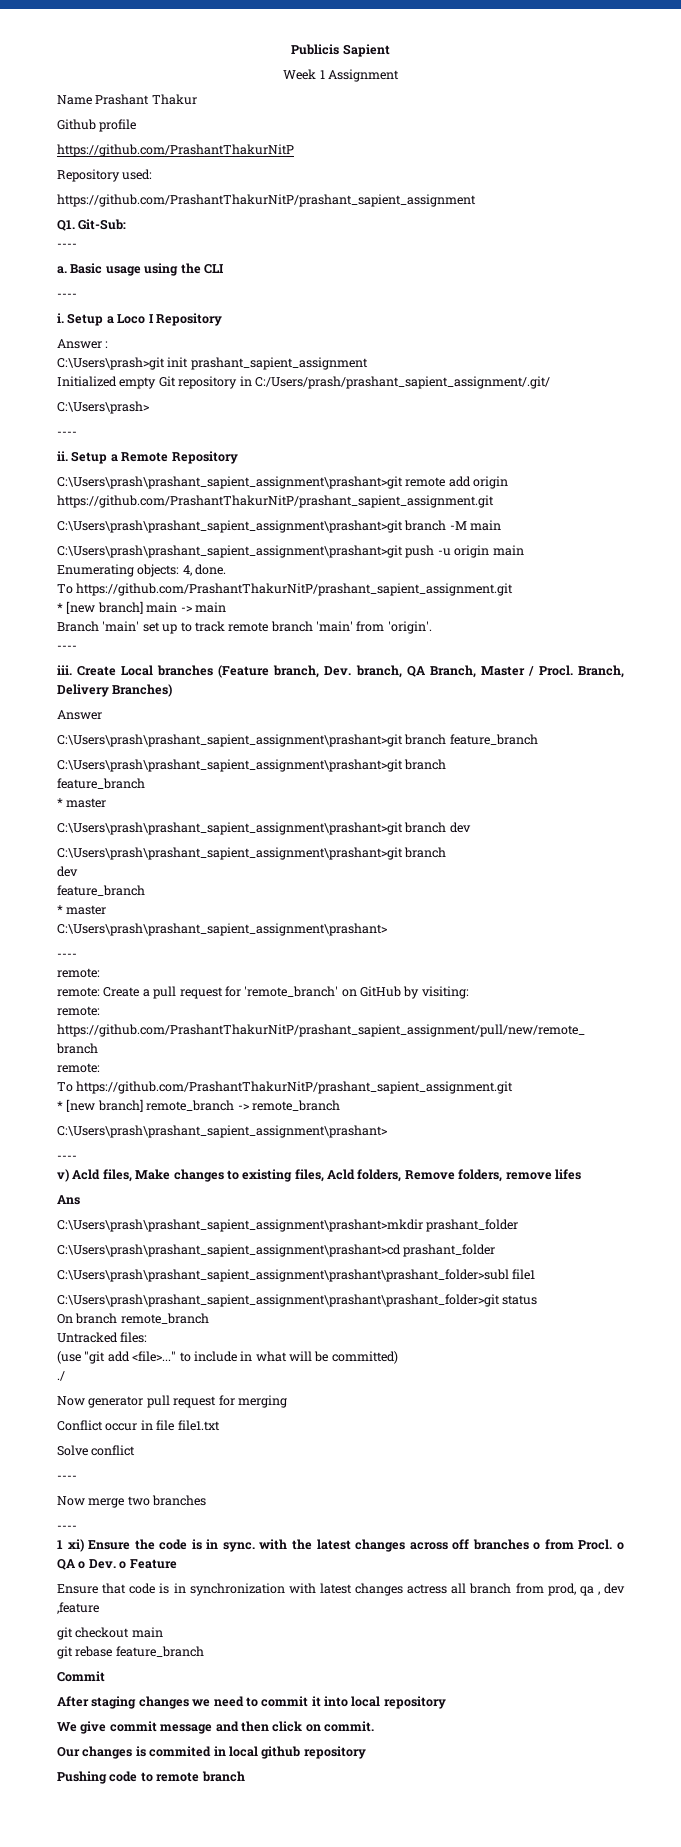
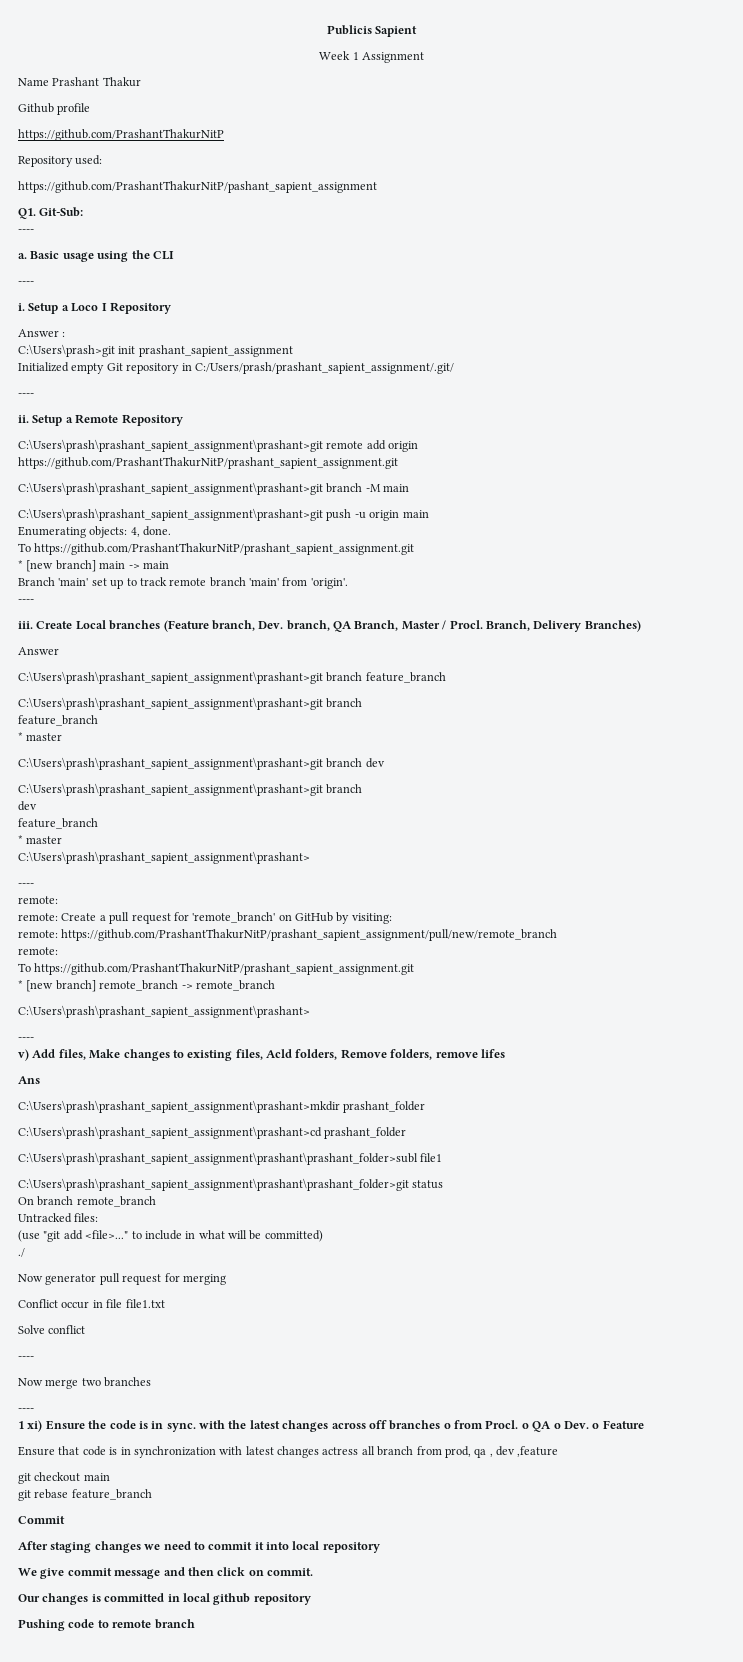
- https://github.com/PrashantThakurNitP/prashant_sapient_assignment
+ https://github.com/PrashantThakurNitP/pashant_sapient_assignment
- C:\Users\prash>
- v) Acld files, Make changes to existing files, Acld folders, Remove folders, remove lifes
+ v) Add files, Make changes to existing files, Acld folders, Remove folders, remove lifes
- Our changes is commited in local github repository
+ Our changes is committed in local github repository

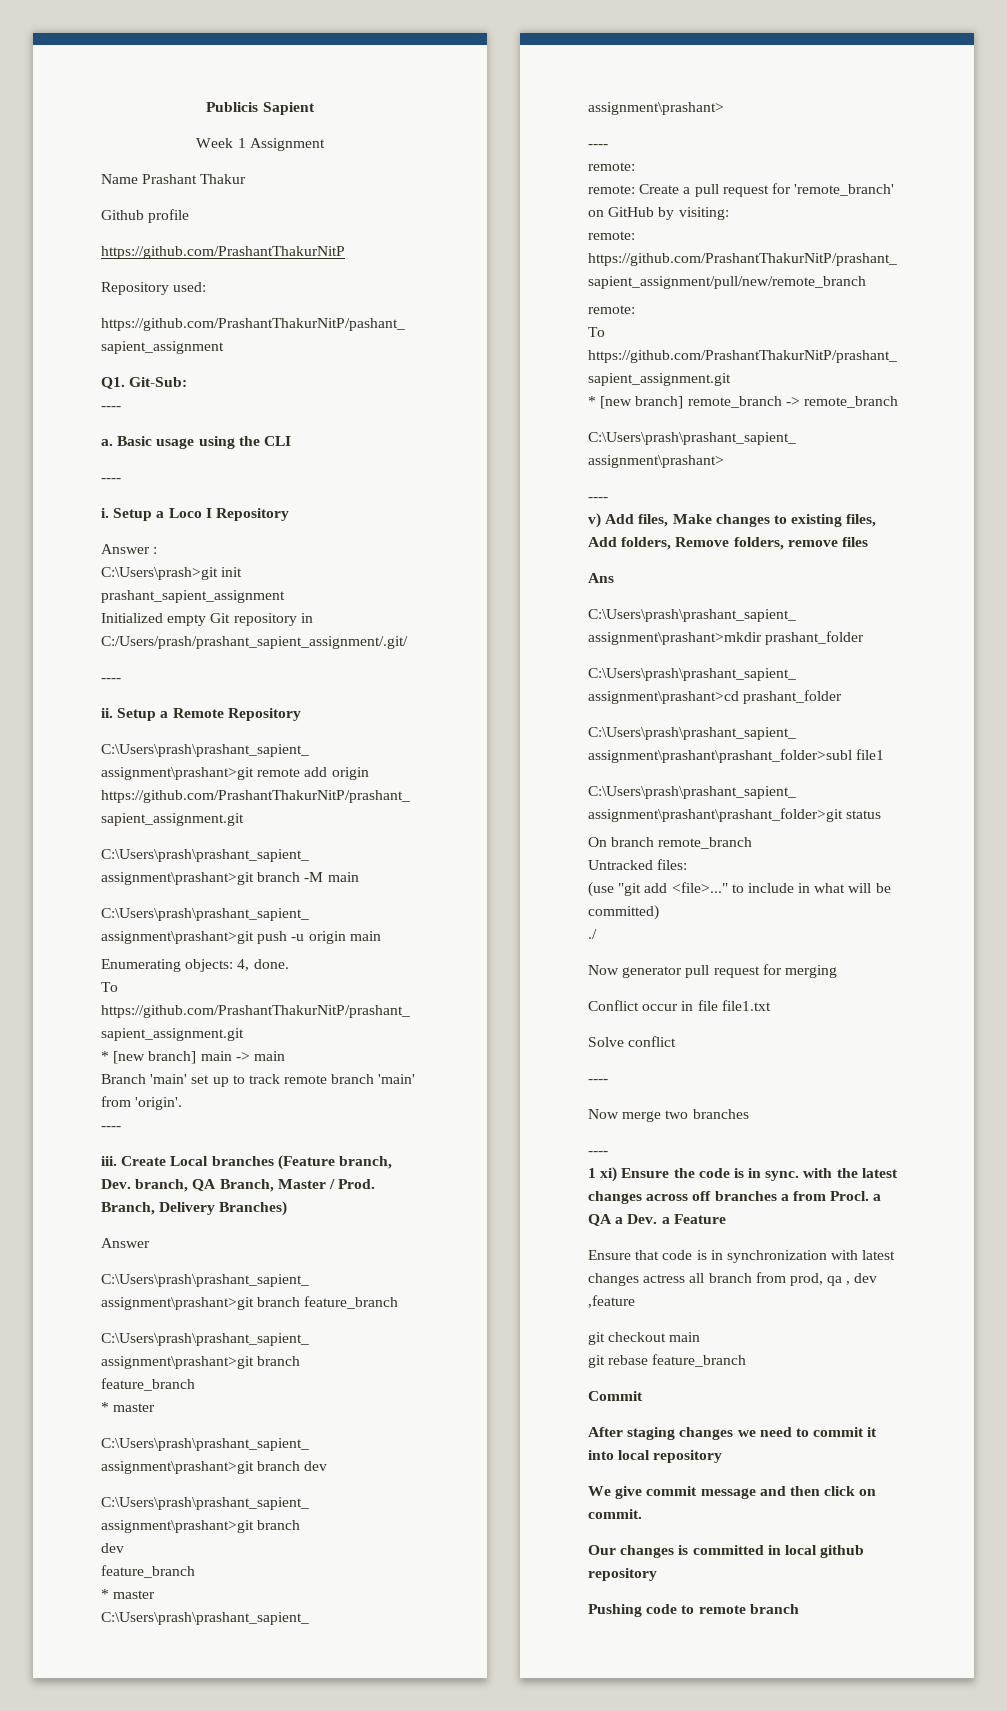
- Create Local branches (Feature branch, Dev. branch, QA Branch, Master / Procl.
+ Create Local branches (Feature branch, Dev. branch, QA Branch, Master / Prod.
- v) Add files, Make changes to existing files, Acld folders, Remove folders, remove lifes
+ v) Add files, Make changes to existing files, Add folders, Remove folders, remove files
- 1 xi) Ensure the code is in sync. with the latest changes across off branches o from Procl. o QA o Dev. o Feature
+ 1 xi) Ensure the code is in sync. with the latest changes across off branches a from Procl. a QA a Dev. a Feature

